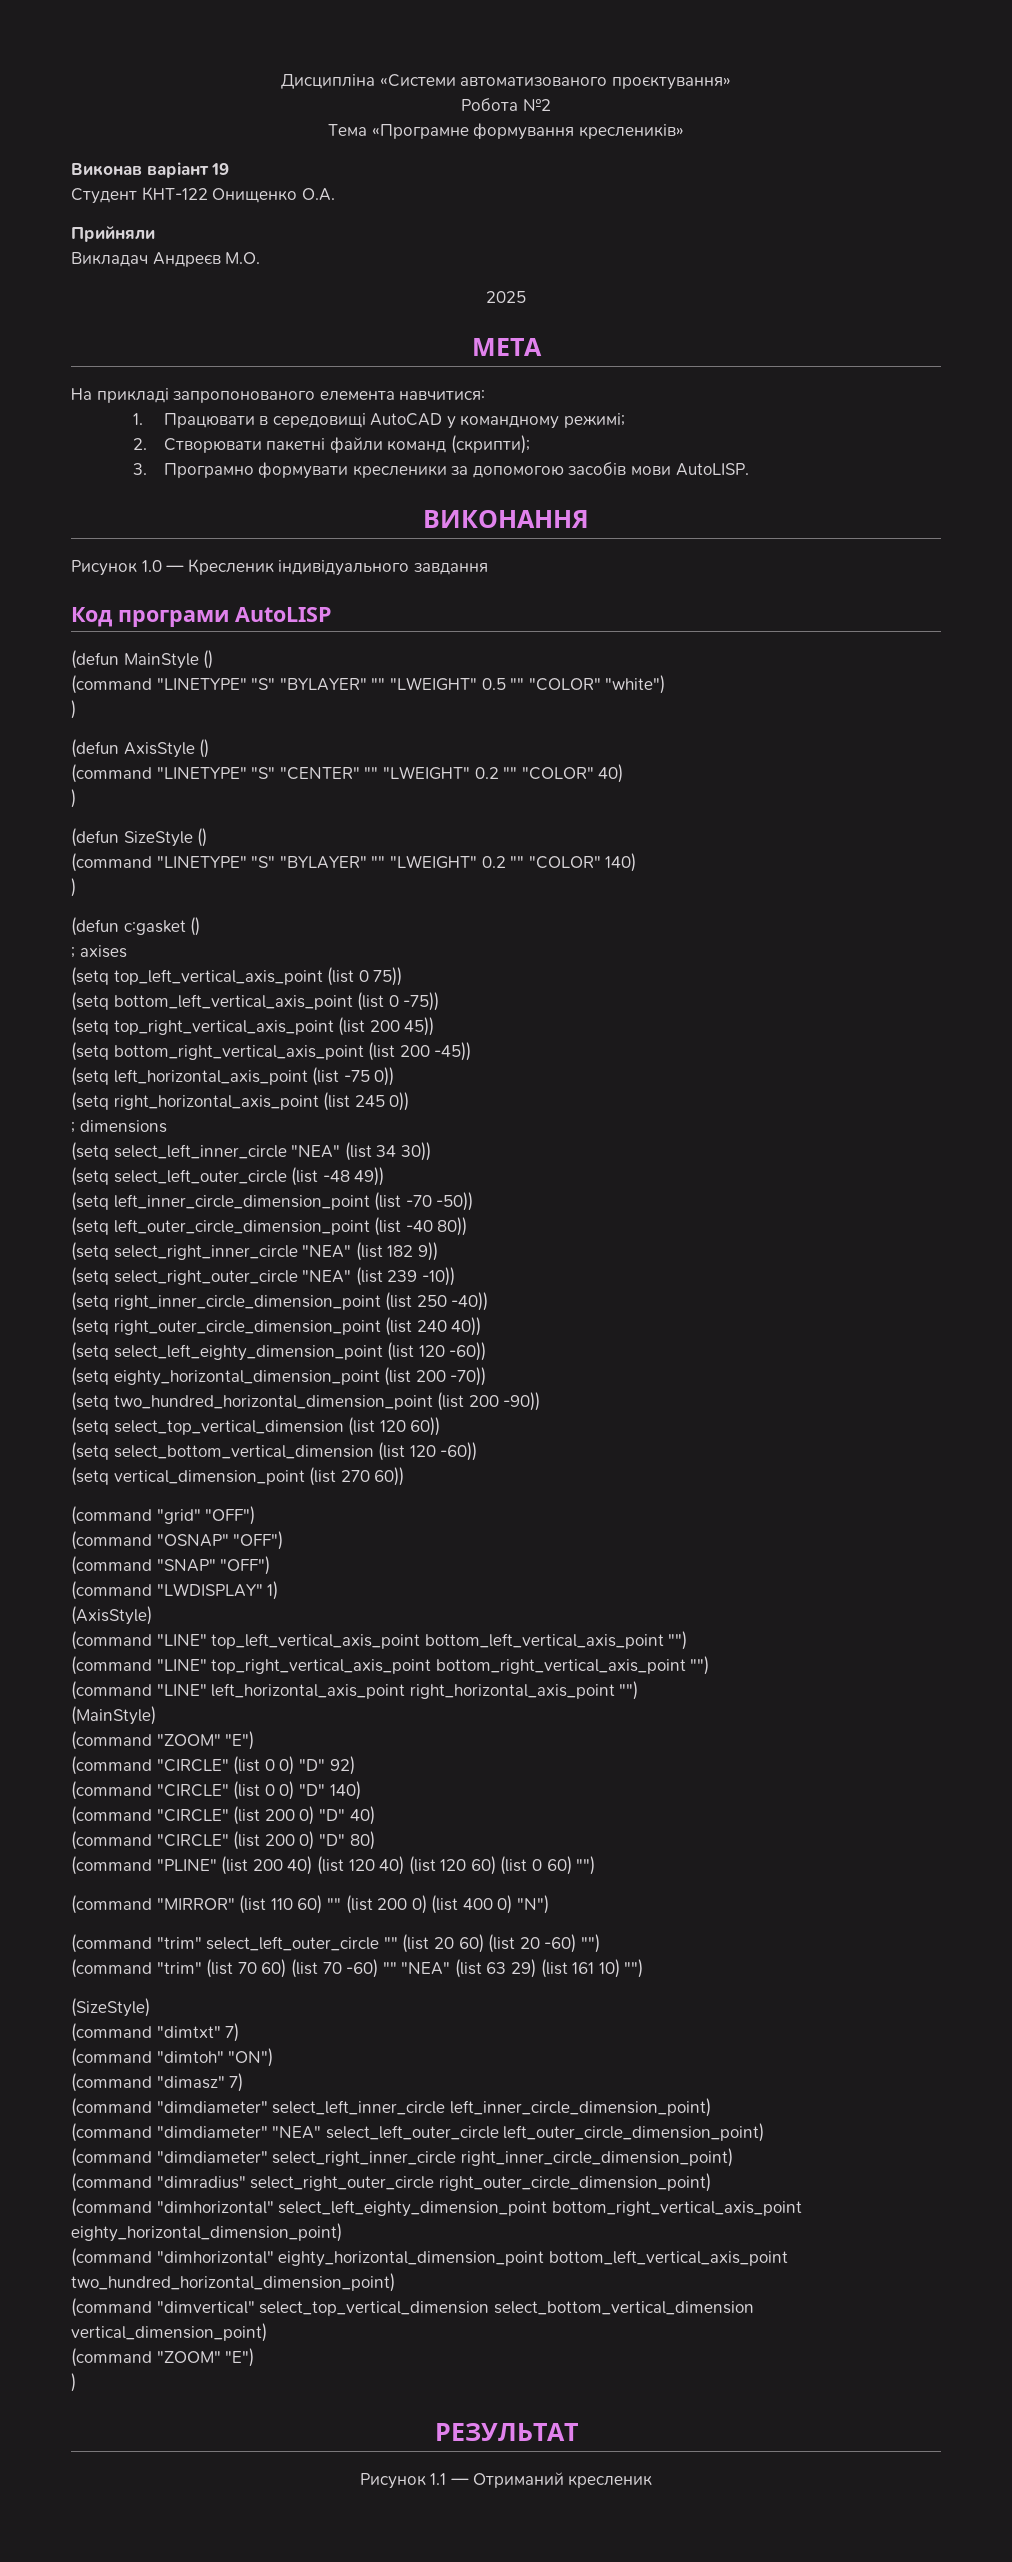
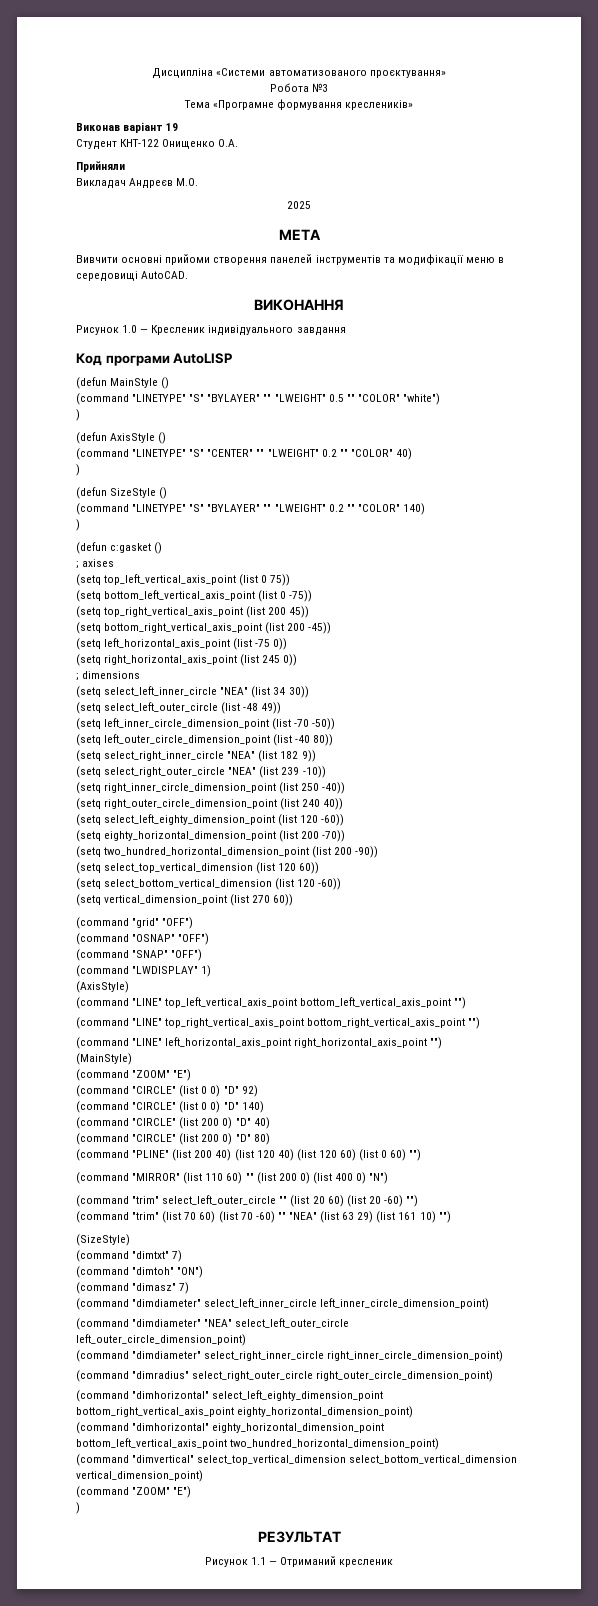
- Робота №2
+ Робота №3
- На прикладі запропонованого елемента навчитися:
- 1. Працювати в середовищі AutoCAD у командному режимі;
- 2. Створювати пакетні файли команд (скрипти);
- 3. Програмно формувати кресленики за допомогою засобів мови AutoLISP.
+ Вивчити основні прийоми створення панелей інструментів та модифікації меню в середовищі AutoCAD.

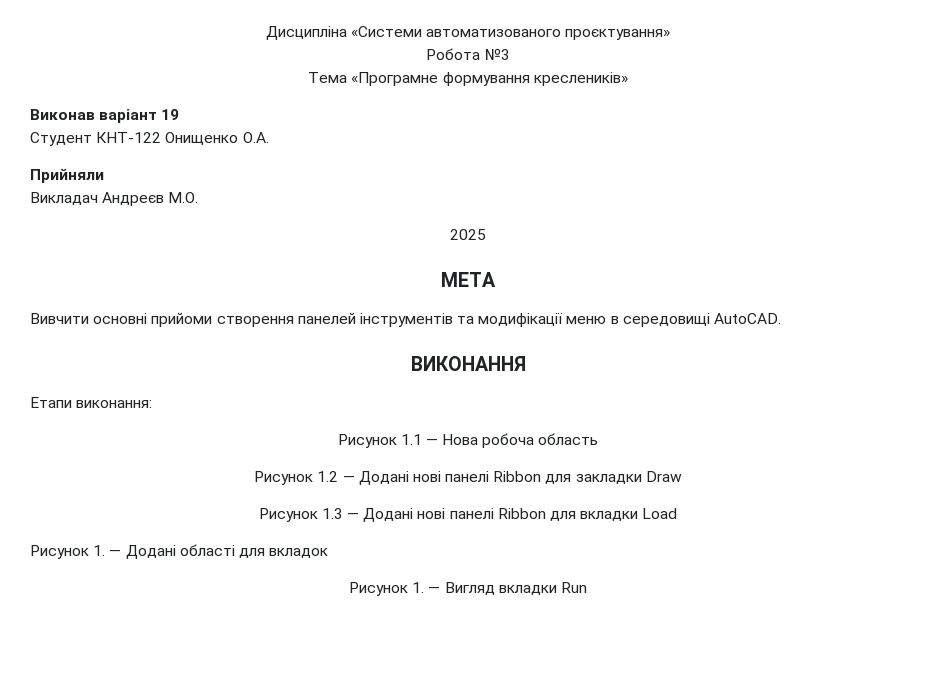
- Рисунок 1.0 — Кресленик індивідуального завдання
- Код програми AutoLISP
- (defun MainStyle ()
- (command "LINETYPE" "S" "BYLAYER" "" "LWEIGHT" 0.5 "" "COLOR" "white")
- )
- (defun AxisStyle ()
- (command "LINETYPE" "S" "CENTER" "" "LWEIGHT" 0.2 "" "COLOR" 40)
- )
- (defun SizeStyle ()
- (command "LINETYPE" "S" "BYLAYER" "" "LWEIGHT" 0.2 "" "COLOR" 140)
- )
- (defun c:gasket ()
- ; axises
- (setq top_left_vertical_axis_point (list 0 75))
- (setq bottom_left_vertical_axis_point (list 0 -75))
- (setq top_right_vertical_axis_point (list 200 45))
- (setq bottom_right_vertical_axis_point (list 200 -45))
- (setq left_horizontal_axis_point (list -75 0))
- (setq right_horizontal_axis_point (list 245 0))
- ; dimensions
- (setq select_left_inner_circle "NEA" (list 34 30))
- (setq select_left_outer_circle (list -48 49))
- (setq left_inner_circle_dimension_point (list -70 -50))
- (setq left_outer_circle_dimension_point (list -40 80))
- (setq select_right_inner_circle "NEA" (list 182 9))
- (setq select_right_outer_circle "NEA" (list 239 -10))
- (setq right_inner_circle_dimension_point (list 250 -40))
- (setq right_outer_circle_dimension_point (list 240 40))
- (setq select_left_eighty_dimension_point (list 120 -60))
- (setq eighty_horizontal_dimension_point (list 200 -70))
- (setq two_hundred_horizontal_dimension_point (list 200 -90))
- (setq select_top_vertical_dimension (list 120 60))
- (setq select_bottom_vertical_dimension (list 120 -60))
- (setq vertical_dimension_point (list 270 60))
- (command "grid" "OFF")
- (command "OSNAP" "OFF")
- (command "SNAP" "OFF")
- (command "LWDISPLAY" 1)
- (AxisStyle)
- (command "LINE" top_left_vertical_axis_point bottom_left_vertical_axis_point "")
- (command "LINE" top_right_vertical_axis_point bottom_right_vertical_axis_point "")
- (command "LINE" left_horizontal_axis_point right_horizontal_axis_point "")
- (MainStyle)
- (command "ZOOM" "E")
- (command "CIRCLE" (list 0 0) "D" 92)
- (command "CIRCLE" (list 0 0) "D" 140)
- (command "CIRCLE" (list 200 0) "D" 40)
- (command "CIRCLE" (list 200 0) "D" 80)
- (command "PLINE" (list 200 40) (list 120 40) (list 120 60) (list 0 60) "")
- (command "MIRROR" (list 110 60) "" (list 200 0) (list 400 0) "N")
- (command "trim" select_left_outer_circle "" (list 20 60) (list 20 -60) "")
- (command "trim" (list 70 60) (list 70 -60) "" "NEA" (list 63 29) (list 161 10) "")
- (SizeStyle)
- (command "dimtxt" 7)
- (command "dimtoh" "ON")
- (command "dimasz" 7)
- (command "dimdiameter" select_left_inner_circle left_inner_circle_dimension_point)
- (command "dimdiameter" "NEA" select_left_outer_circle left_outer_circle_dimension_point)
- (command "dimdiameter" select_right_inner_circle right_inner_circle_dimension_point)
- (command "dimradius" select_right_outer_circle right_outer_circle_dimension_point)
- (command "dimhorizontal" select_left_eighty_dimension_point bottom_right_vertical_axis_point eighty_horizontal_dimension_point)
- (command "dimhorizontal" eighty_horizontal_dimension_point bottom_left_vertical_axis_point two_hundred_horizontal_dimension_point)
- (command "dimvertical" select_top_vertical_dimension select_bottom_vertical_dimension vertical_dimension_point)
- (command "ZOOM" "E")
- )
- РЕЗУЛЬТАТ
- Рисунок 1.1 — Отриманий кресленик
+ Етапи виконання:
+ Рисунок 1.1 — Нова робоча область
+ Рисунок 1.2 — Додані нові панелі Ribbon для закладки Draw
+ Рисунок 1.3 — Додані нові панелі Ribbon для вкладки Load
+ Рисунок 1. — Додані області для вкладок
+ Рисунок 1. — Вигляд вкладки Run

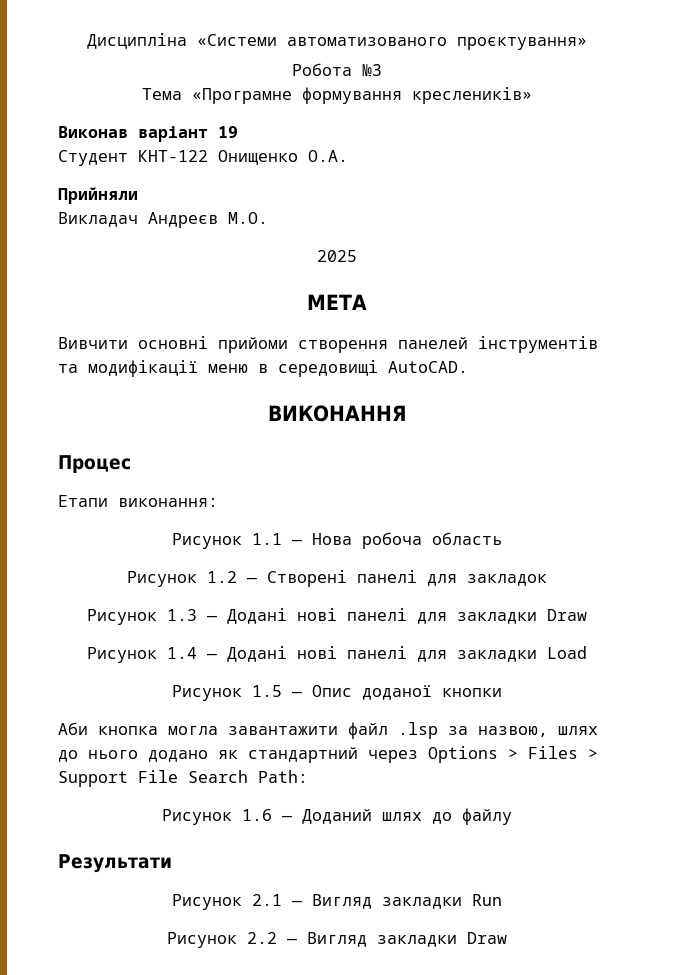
+ Процес
- Рисунок 1.2 — Додані нові панелі Ribbon для закладки Draw
+ Рисунок 1.2 — Створені панелі для закладок
- Рисунок 1.3 — Додані нові панелі Ribbon для вкладки Load
- Рисунок 1. — Додані області для вкладок
- Рисунок 1. — Вигляд вкладки Run
+ Рисунок 1.3 — Додані нові панелі для закладки Draw
+ Рисунок 1.4 — Додані нові панелі для закладки Load
+ Рисунок 1.5 — Опис доданої кнопки
+ Аби кнопка могла завантажити файл .lsp за назвою, шлях до нього додано як стандартний через Options > Files > Support File Search Path:
+ Рисунок 1.6 — Доданий шлях до файлу
+ Результати
+ Рисунок 2.1 — Вигляд закладки Run
+ Рисунок 2.2 — Вигляд закладки Draw

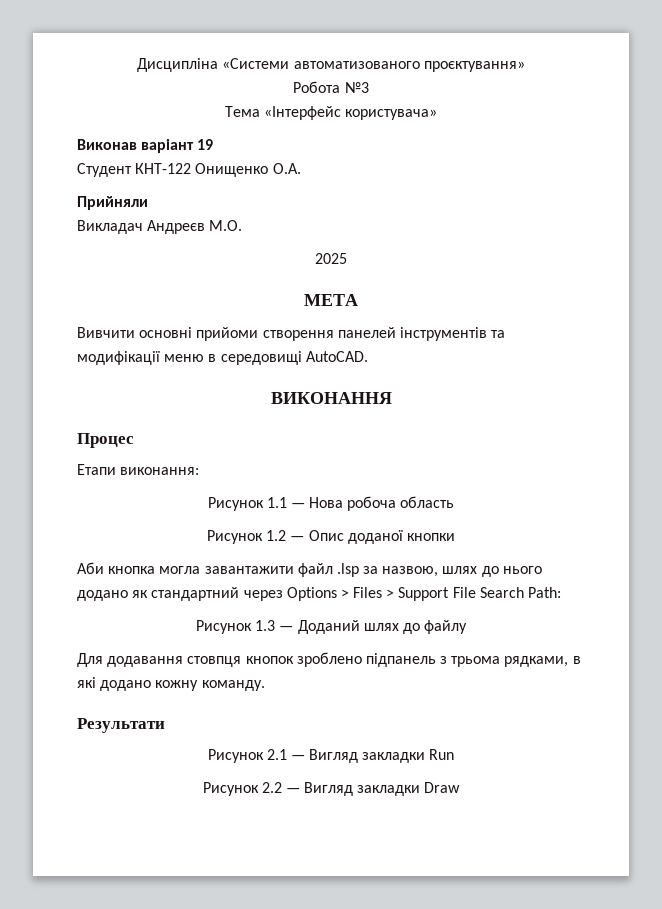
- Тема «Програмне формування креслеників»
+ Тема «Інтерфейс користувача»
- Рисунок 1.2 — Створені панелі для закладок
- Рисунок 1.3 — Додані нові панелі для закладки Draw
- Рисунок 1.4 — Додані нові панелі для закладки Load
- Рисунок 1.5 — Опис доданої кнопки
+ Рисунок 1.2 — Опис доданої кнопки
- Рисунок 1.6 — Доданий шлях до файлу
+ Рисунок 1.3 — Доданий шлях до файлу
+ Для додавання стовпця кнопок зроблено підпанель з трьома рядками, в які додано кожну команду.

